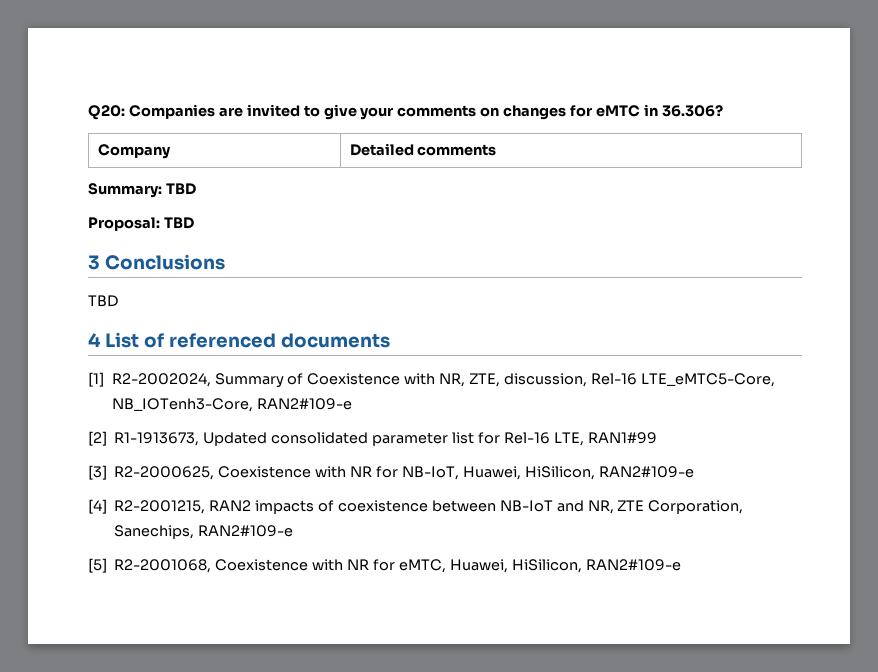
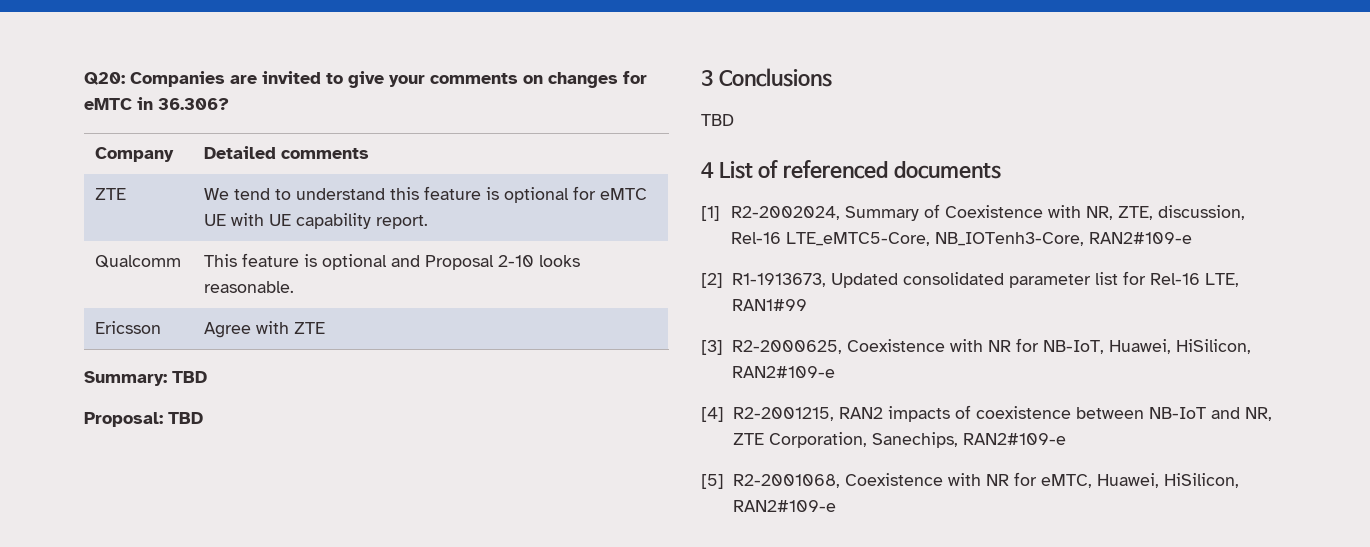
+ ZTE | We tend to understand this feature is optional for eMTC UE with UE capability report.
+ Qualcomm | This feature is optional and Proposal 2-10 looks reasonable.
+ Ericsson | Agree with ZTE

